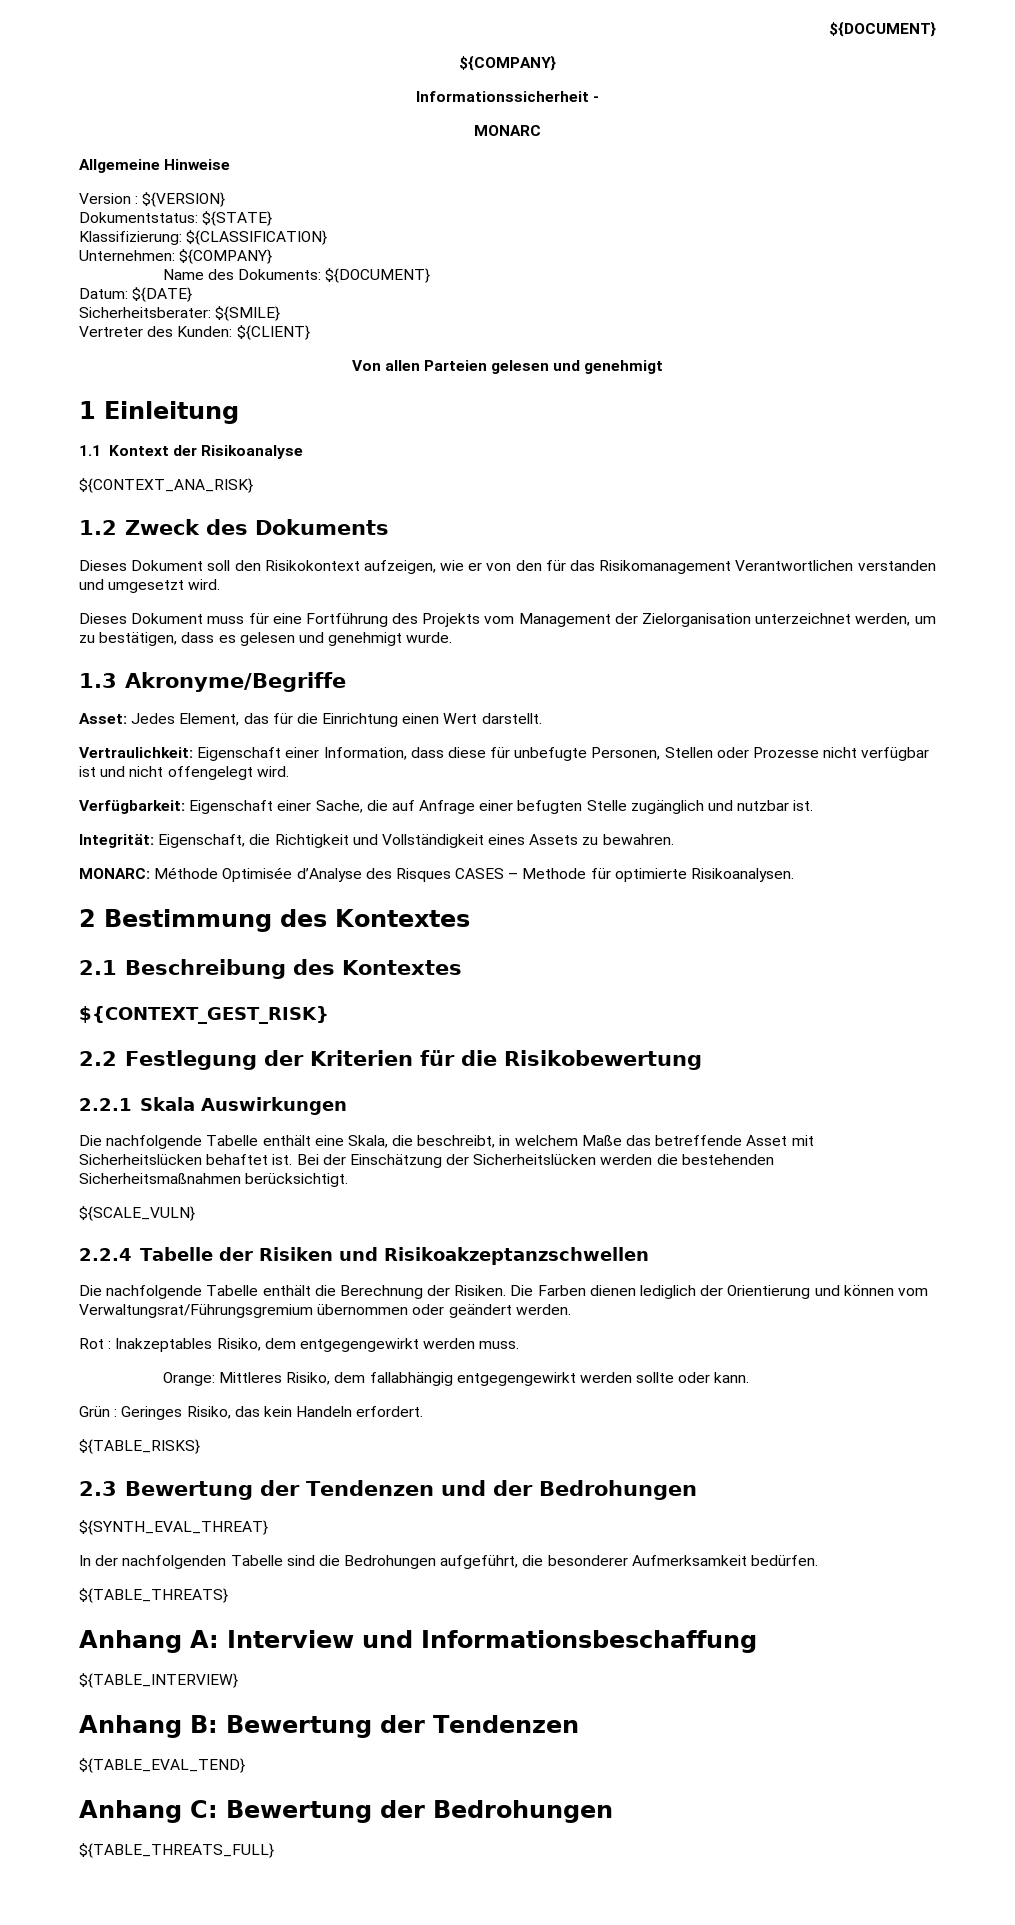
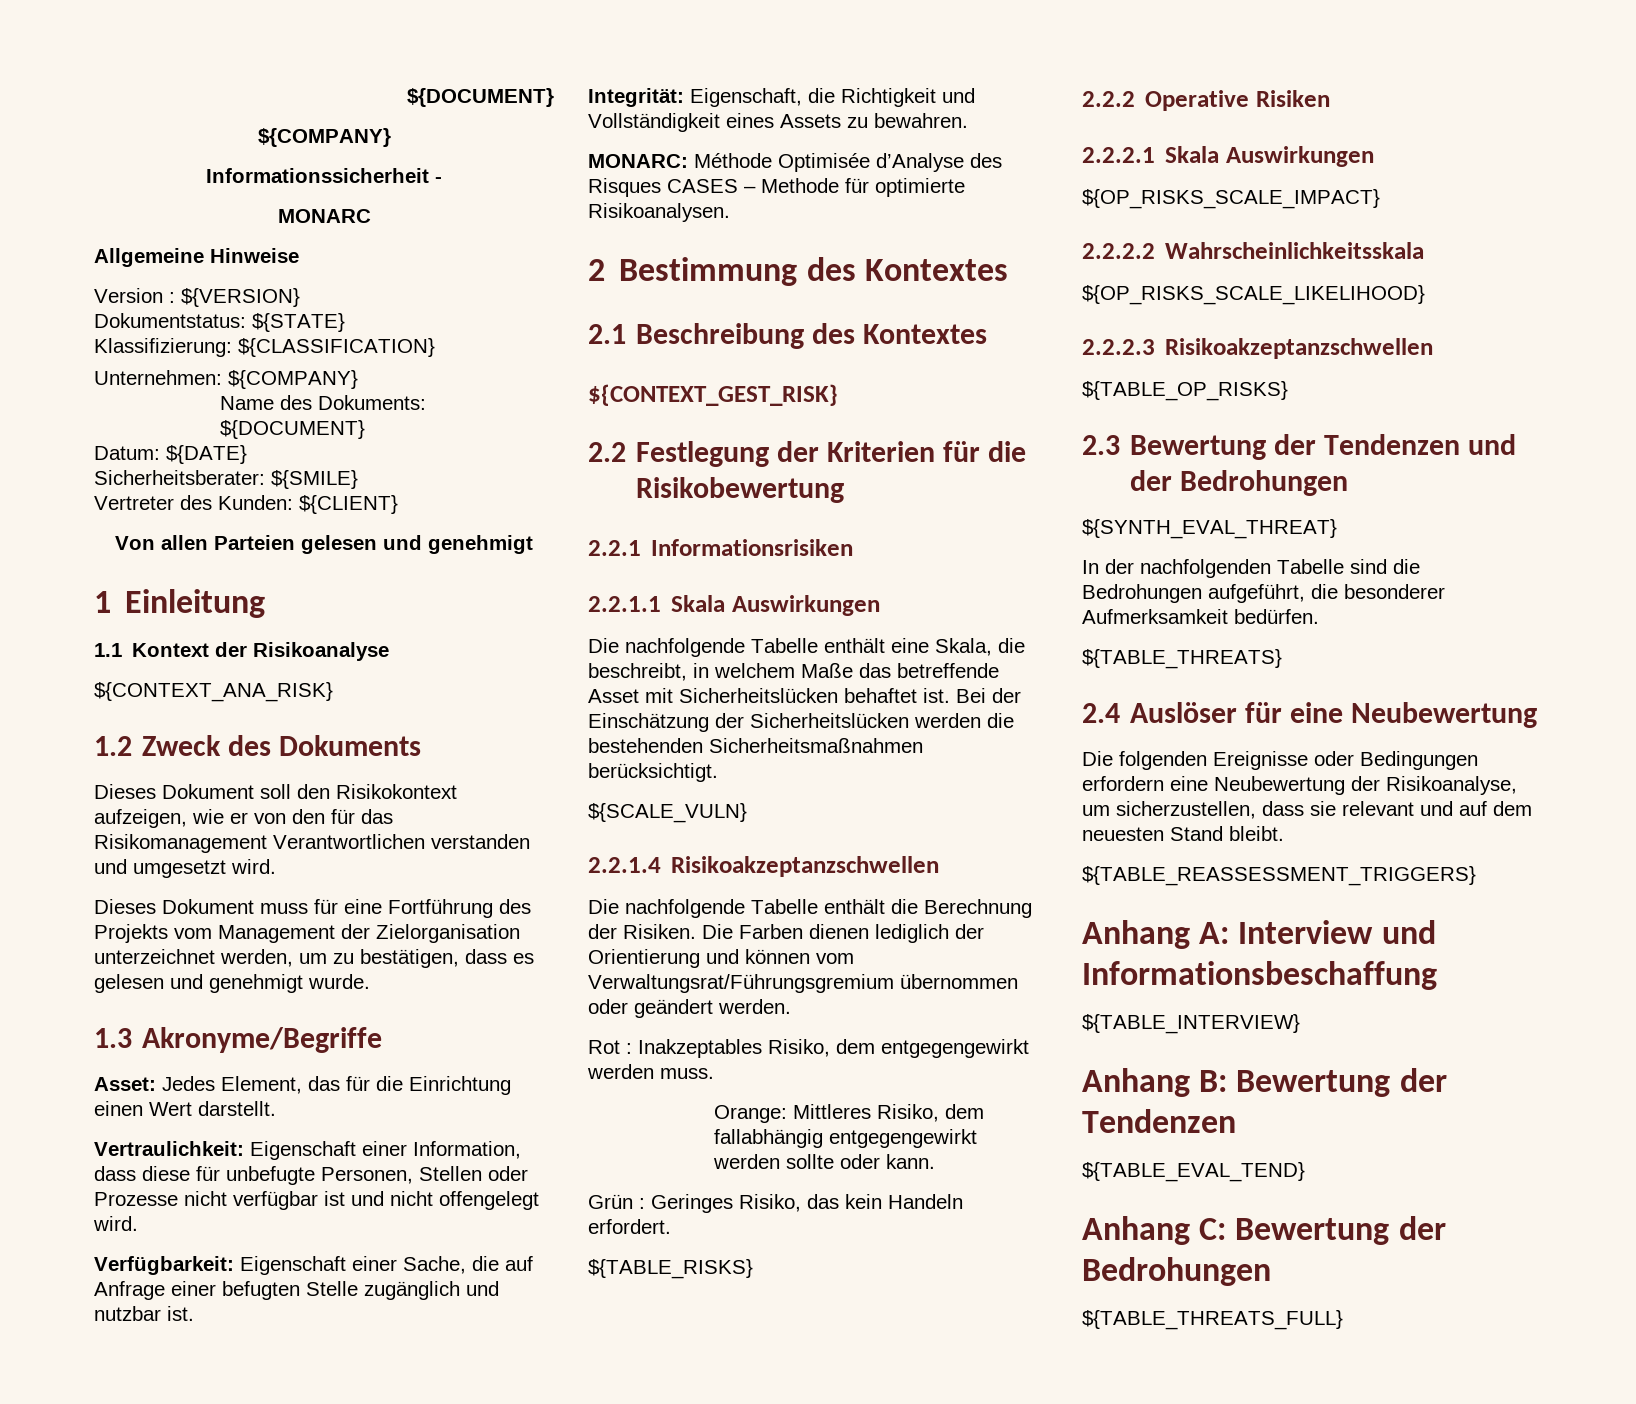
- 2.2.1 Skala Auswirkungen
+ 2.2.1 Informationsrisiken
+ 2.2.1.1 Skala Auswirkungen
- 2.2.4 Tabelle der Risiken und Risikoakzeptanzschwellen
+ 2.2.1.4 Risikoakzeptanzschwellen
+ 2.2.2 Operative Risiken
+ 2.2.2.1 Skala Auswirkungen
+ ${OP_RISKS_SCALE_IMPACT}
+ 2.2.2.2 Wahrscheinlichkeitsskala
+ ${OP_RISKS_SCALE_LIKELIHOOD}
+ 2.2.2.3 Risikoakzeptanzschwellen
+ ${TABLE_OP_RISKS}
+ 2.4 Auslöser für eine Neubewertung
+ Die folgenden Ereignisse oder Bedingungen erfordern eine Neubewertung der Risikoanalyse, um sicherzustellen, dass sie relevant und auf dem neuesten Stand bleibt.
+ ${TABLE_REASSESSMENT_TRIGGERS}

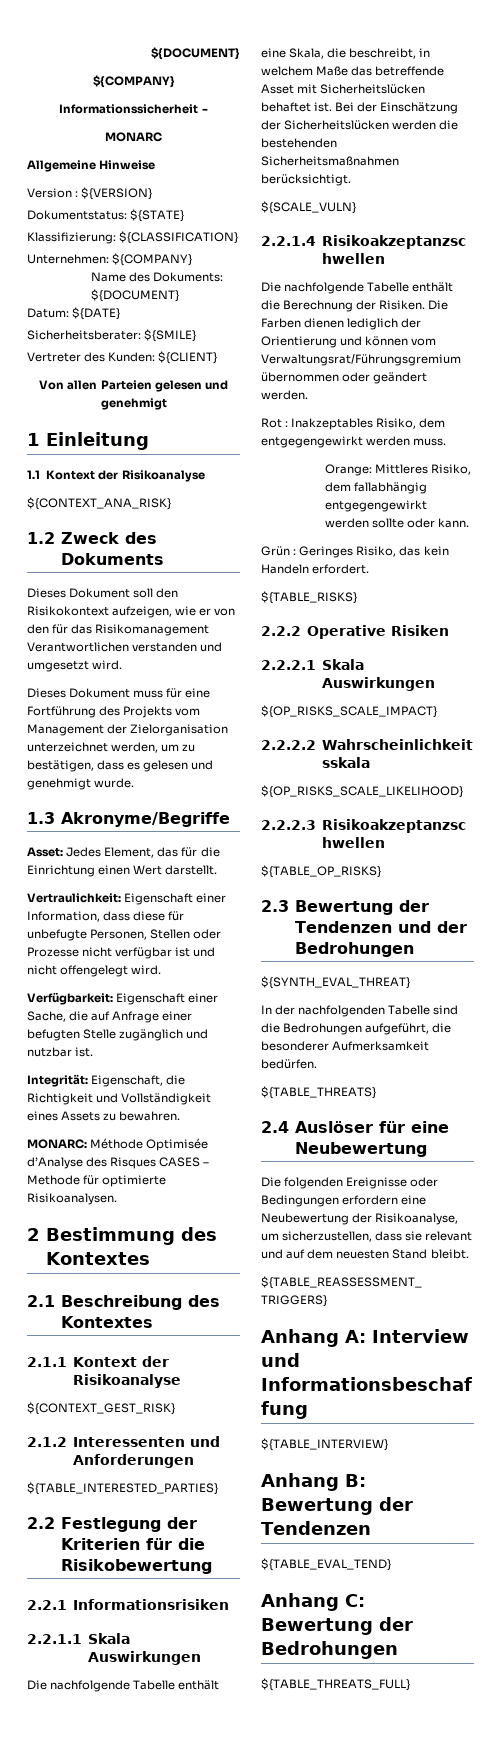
+ 2.1.1 Kontext der Risikoanalyse
  ${CONTEXT_GEST_RISK}
+ 2.1.2 Interessenten und Anforderungen
+ ${TABLE_INTERESTED_PARTIES}

